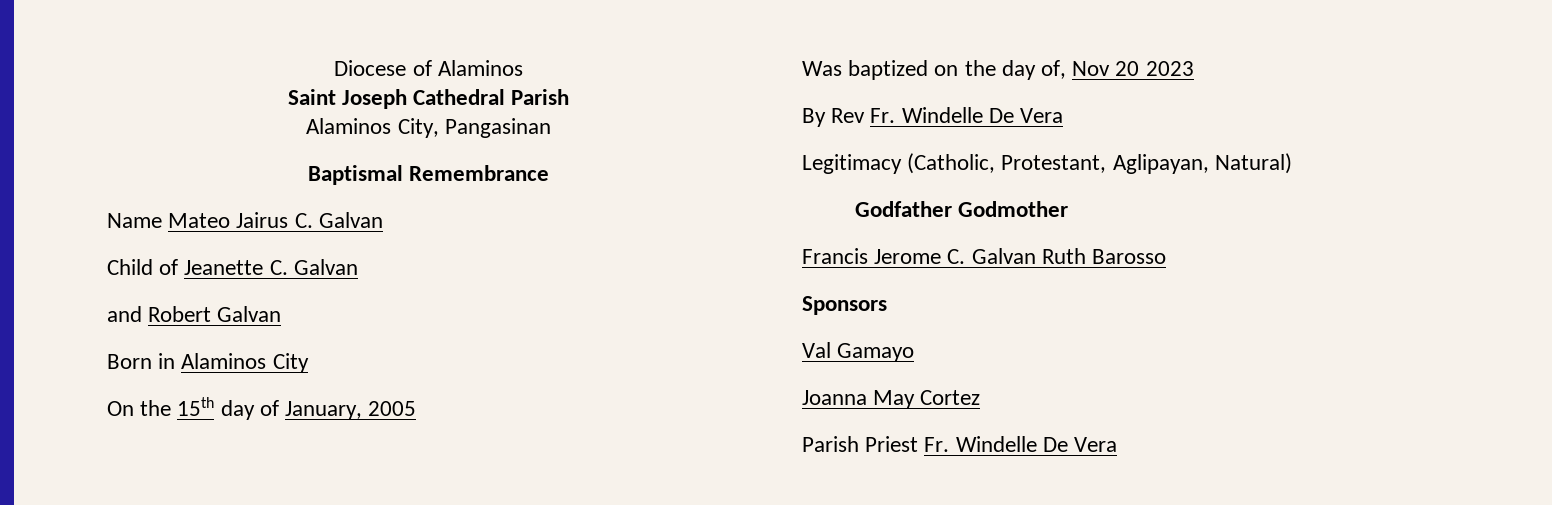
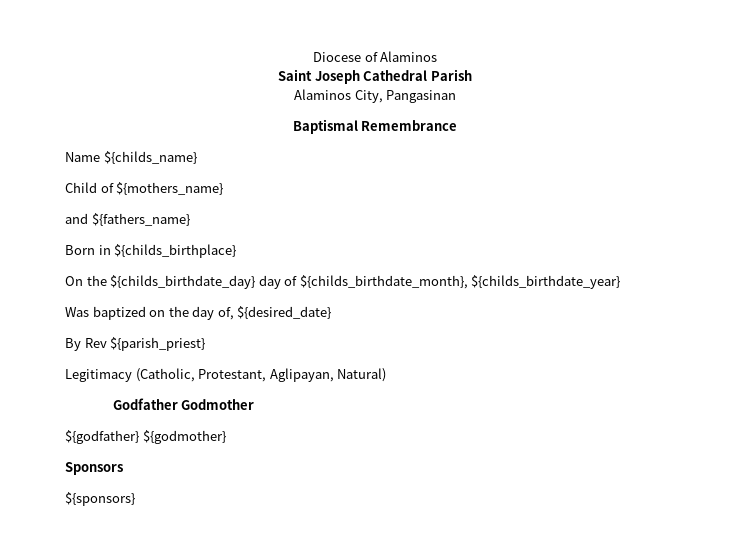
- Name Mateo Jairus C. Galvan
+ Name ${childs_name}
- Child of Jeanette C. Galvan
+ Child of ${mothers_name}
- and Robert Galvan
+ and ${fathers_name}
- Born in Alaminos City
+ Born in ${childs_birthplace}
- On the 15th day of January, 2005
+ On the ${childs_birthdate_day} day of ${childs_birthdate_month}, ${childs_birthdate_year}
- Was baptized on the day of, Nov 20 2023
+ Was baptized on the day of, ${desired_date}
- By Rev Fr. Windelle De Vera
+ By Rev ${parish_priest}
- Francis Jerome C. Galvan Ruth Barosso
+ ${godfather} ${godmother}
  Sponsors
- Val Gamayo
- Joanna May Cortez
- Parish Priest Fr. Windelle De Vera
+ ${sponsors}

